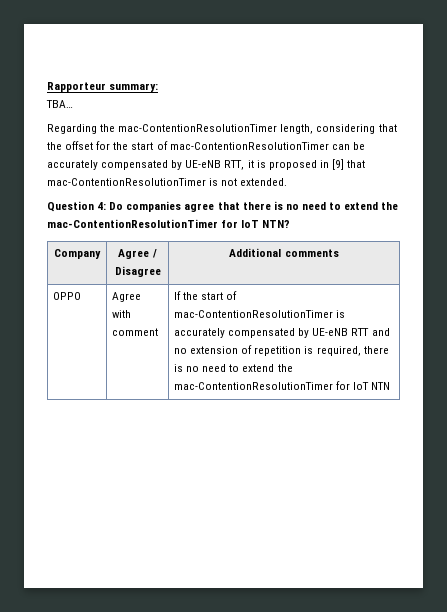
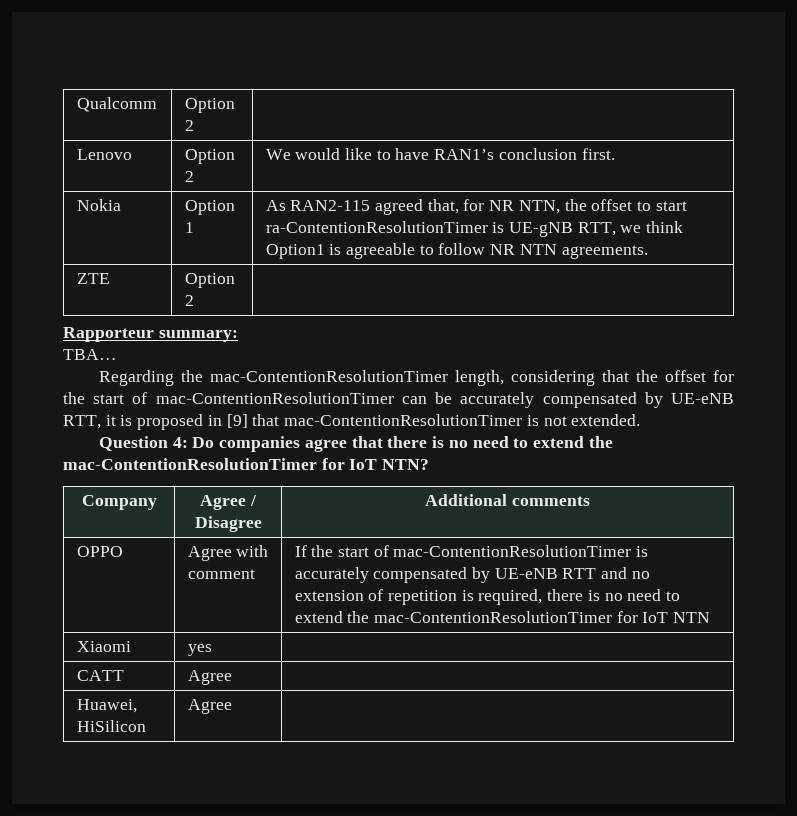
+ Qualcomm | Option 2 |
+ Lenovo | Option 2 | We would like to have RAN1’s conclusion first.
+ Nokia | Option 1 | As RAN2-115 agreed that, for NR NTN, the offset to start ra-ContentionResolutionTimer is UE-gNB RTT, we think Option1 is agreeable to follow NR NTN agreements.
+ ZTE | Option 2 |
+ Xiaomi | yes |
+ CATT | Agree |
+ Huawei, HiSilicon | Agree |

